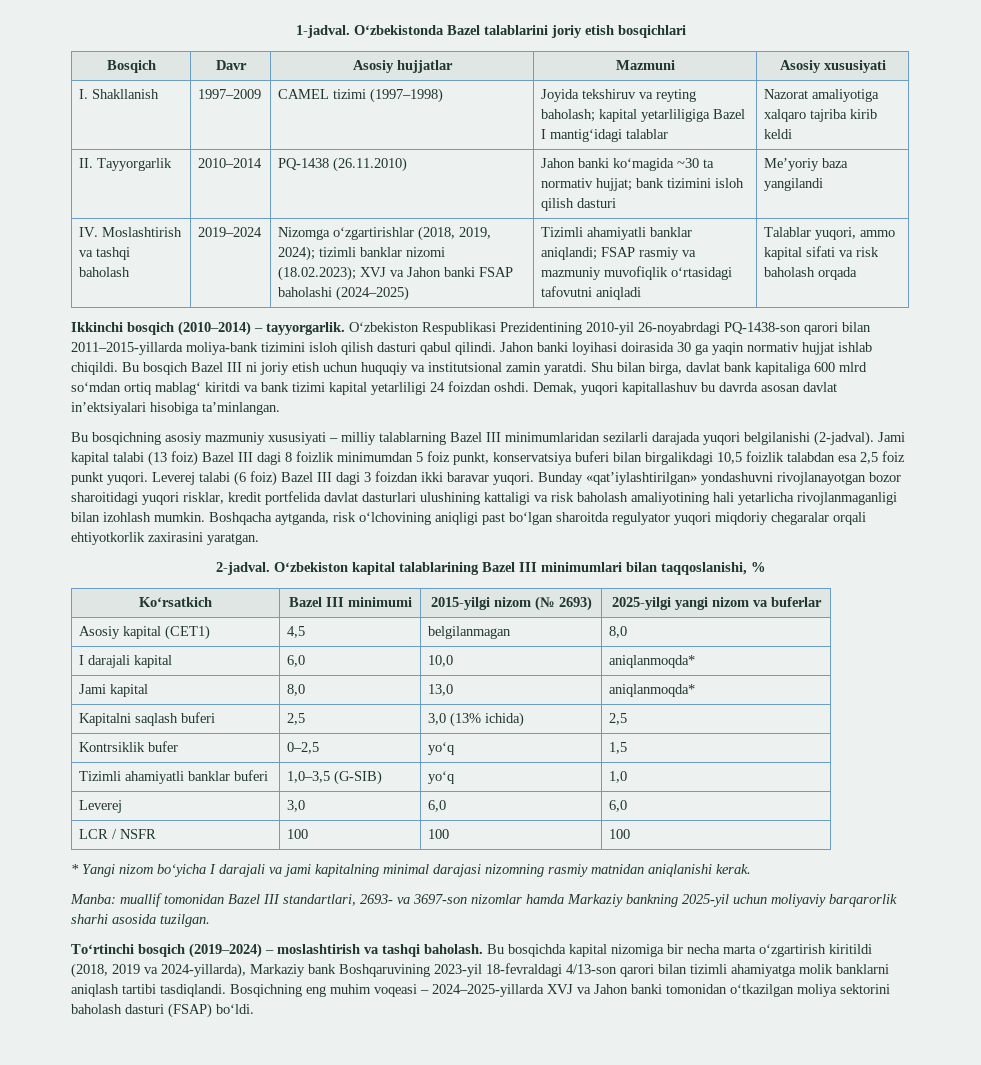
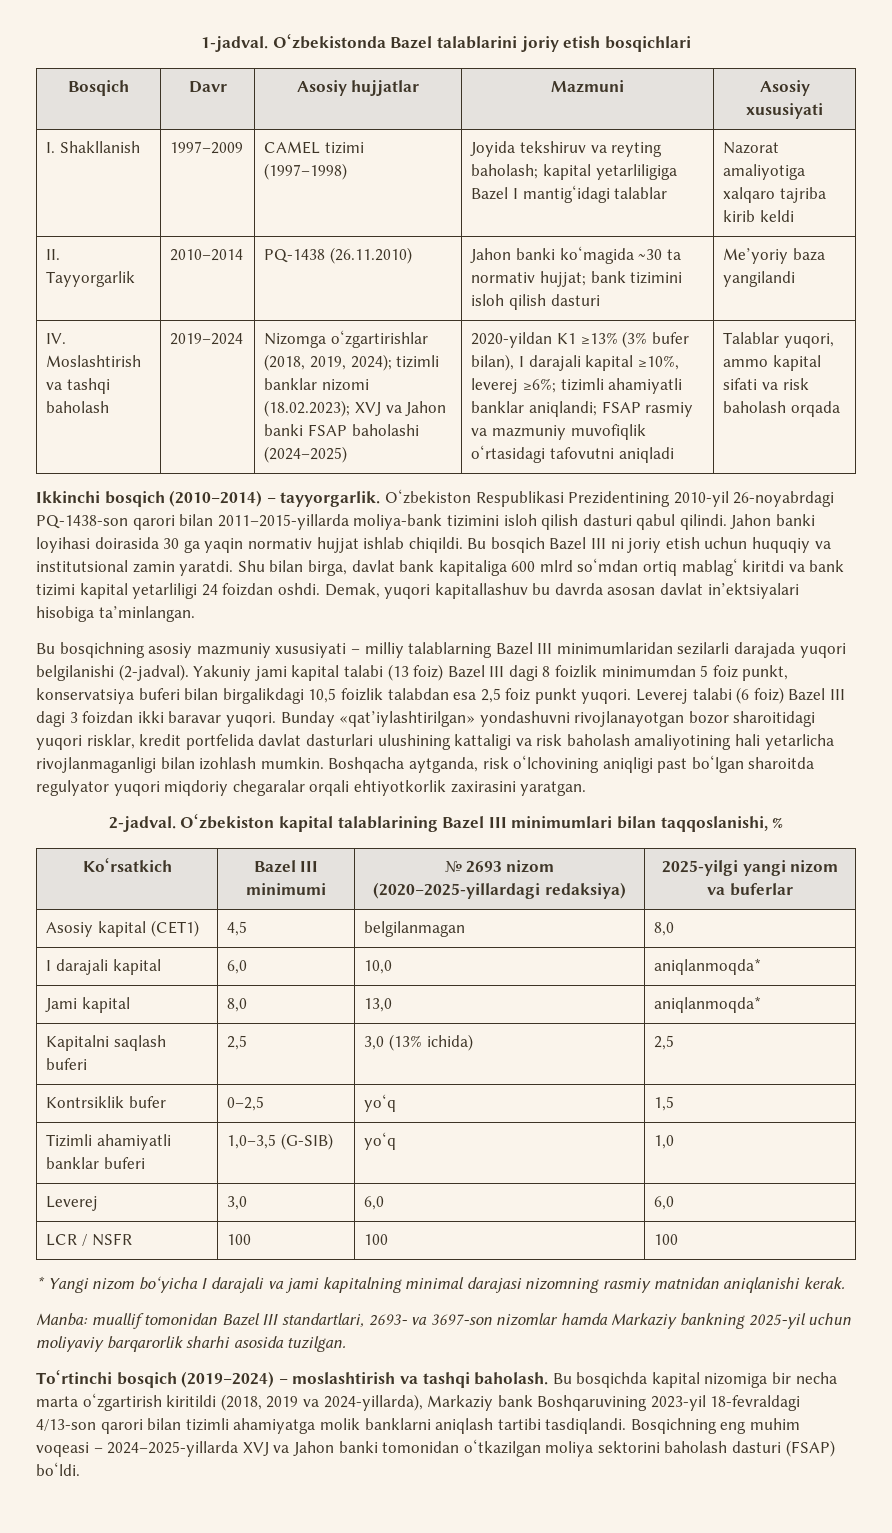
- Tizimli ahamiyatli banklar aniqlandi; FSAP rasmiy va mazmuniy muvofiqlik o‘rtasidagi tafovutni aniqladi
+ 2020-yildan K1 ≥13% (3% bufer bilan), I darajali kapital ≥10%, leverej ≥6%; tizimli ahamiyatli banklar aniqlandi; FSAP rasmiy va mazmuniy muvofiqlik o‘rtasidagi tafovutni aniqladi
- Jami kapital talabi (13 foiz) Bazel III dagi 8 foizlik minimumdan 5 foiz punkt, konservatsiya buferi bilan birgalikdagi 10,5 foizlik talabdan esa 2,5 foiz punkt yuqori.
+ Yakuniy jami kapital talabi (13 foiz) Bazel III dagi 8 foizlik minimumdan 5 foiz punkt, konservatsiya buferi bilan birgalikdagi 10,5 foizlik talabdan esa 2,5 foiz punkt yuqori.
- Ko‘rsatkich | Bazel III minimumi | 2015-yilgi nizom (№ 2693) | 2025-yilgi yangi nizom va buferlar
+ Ko‘rsatkich | Bazel III minimumi | № 2693 nizom (2020–2025-yillardagi redaksiya) | 2025-yilgi yangi nizom va buferlar

